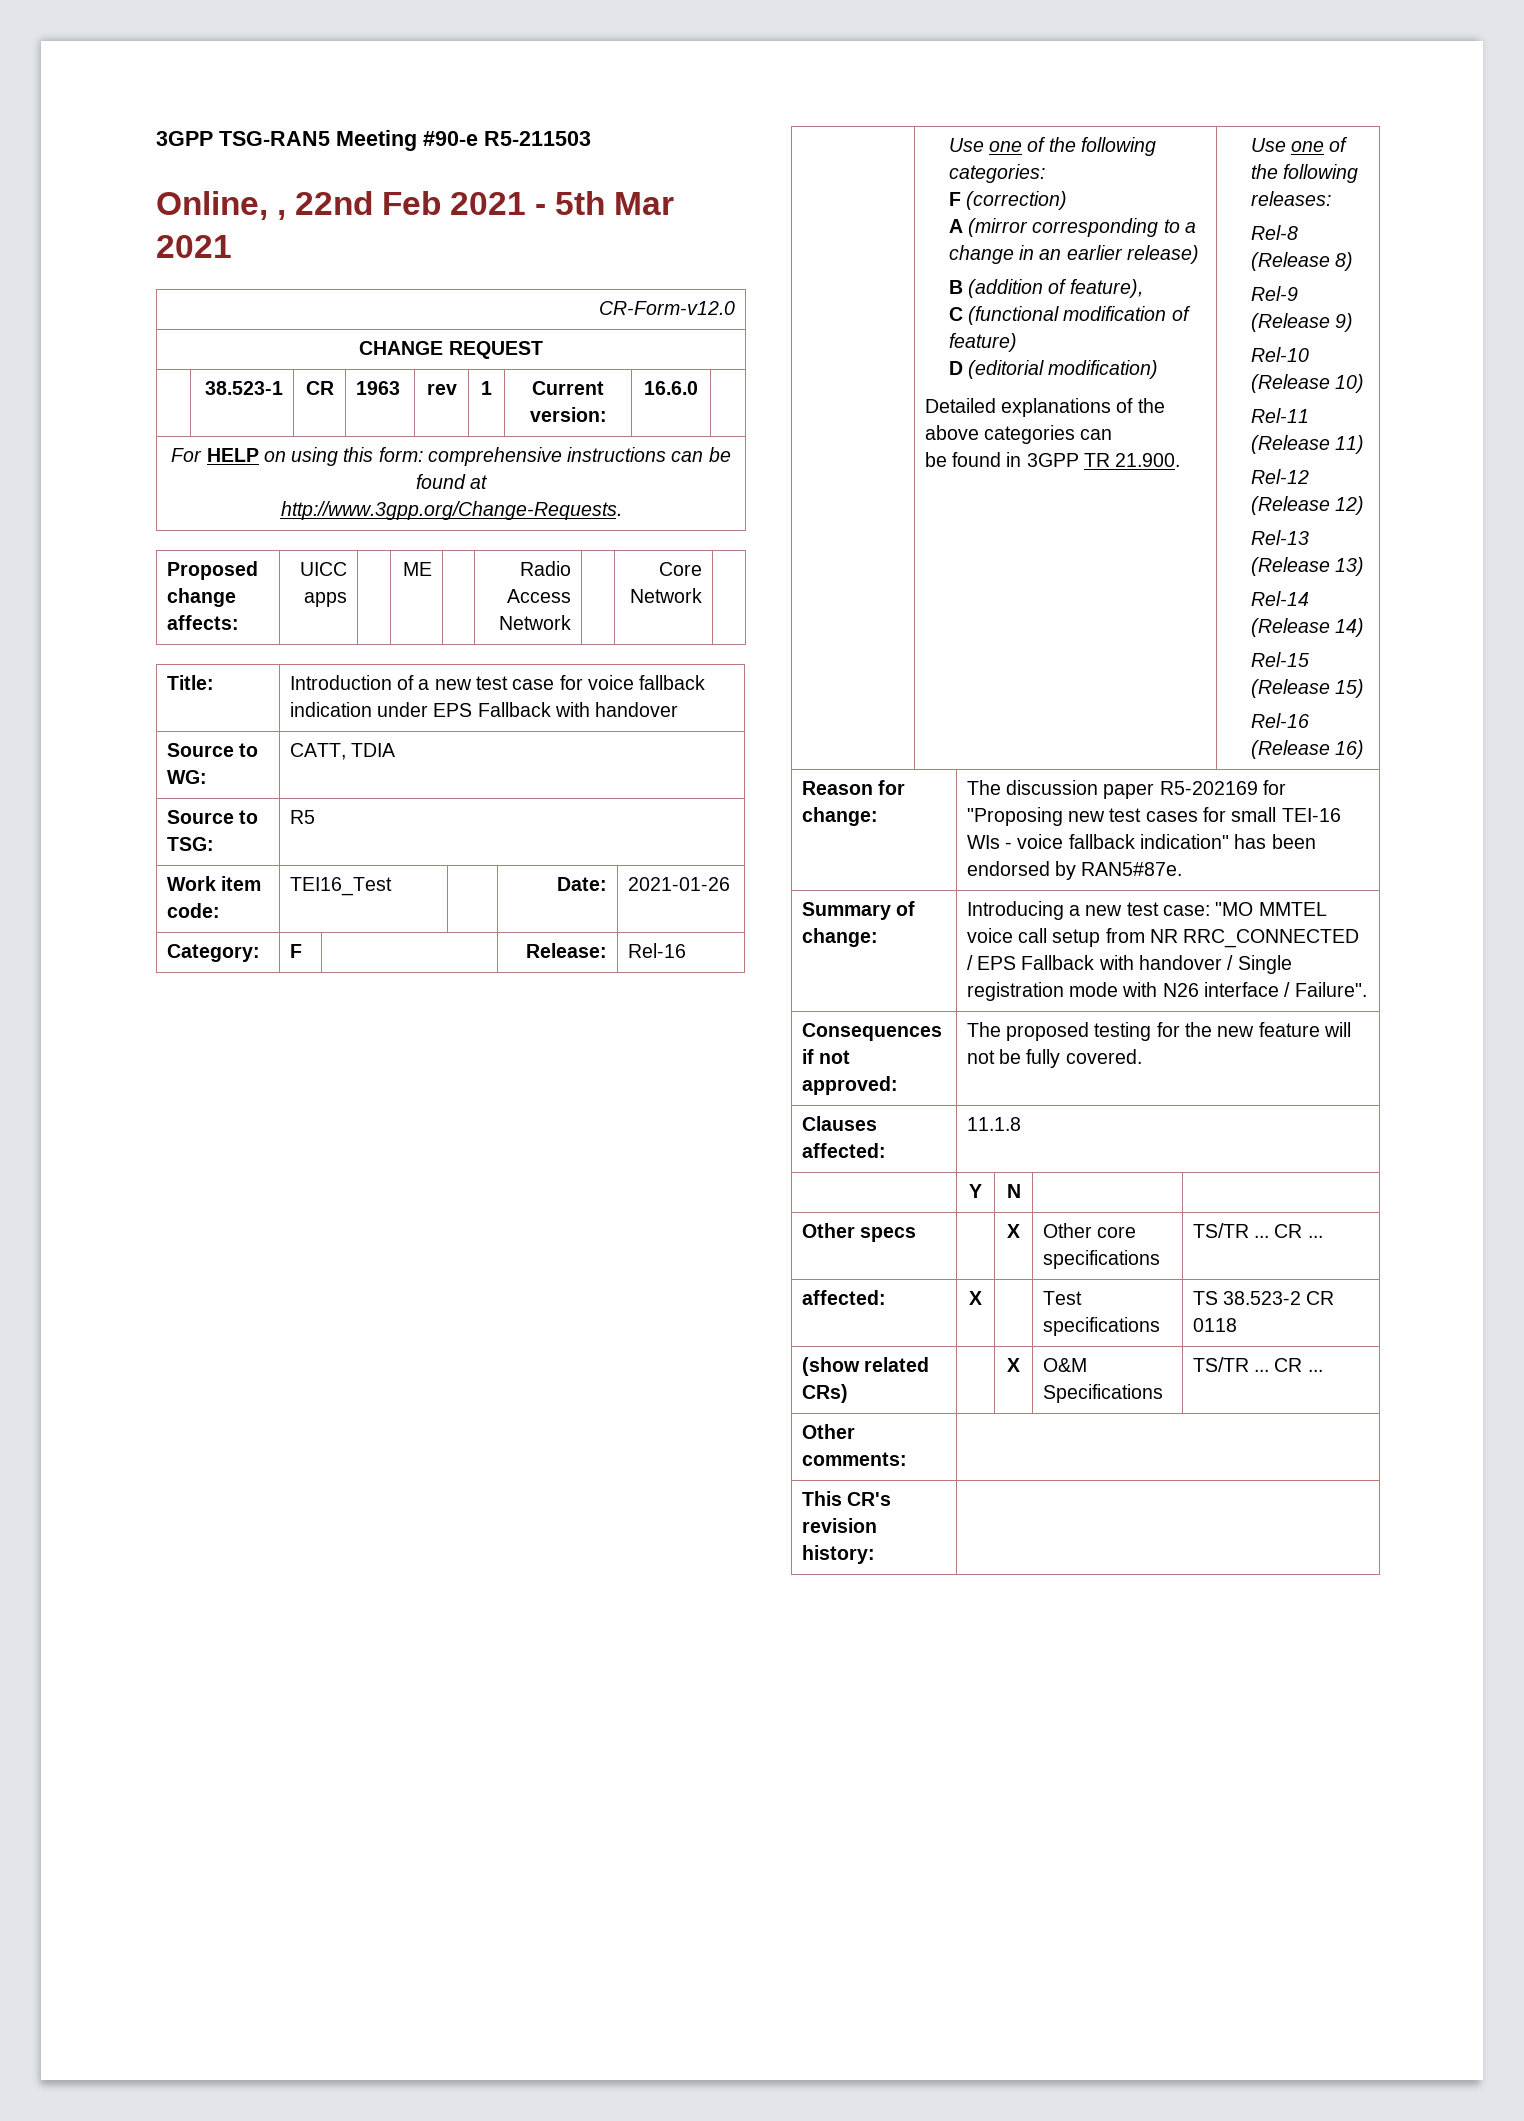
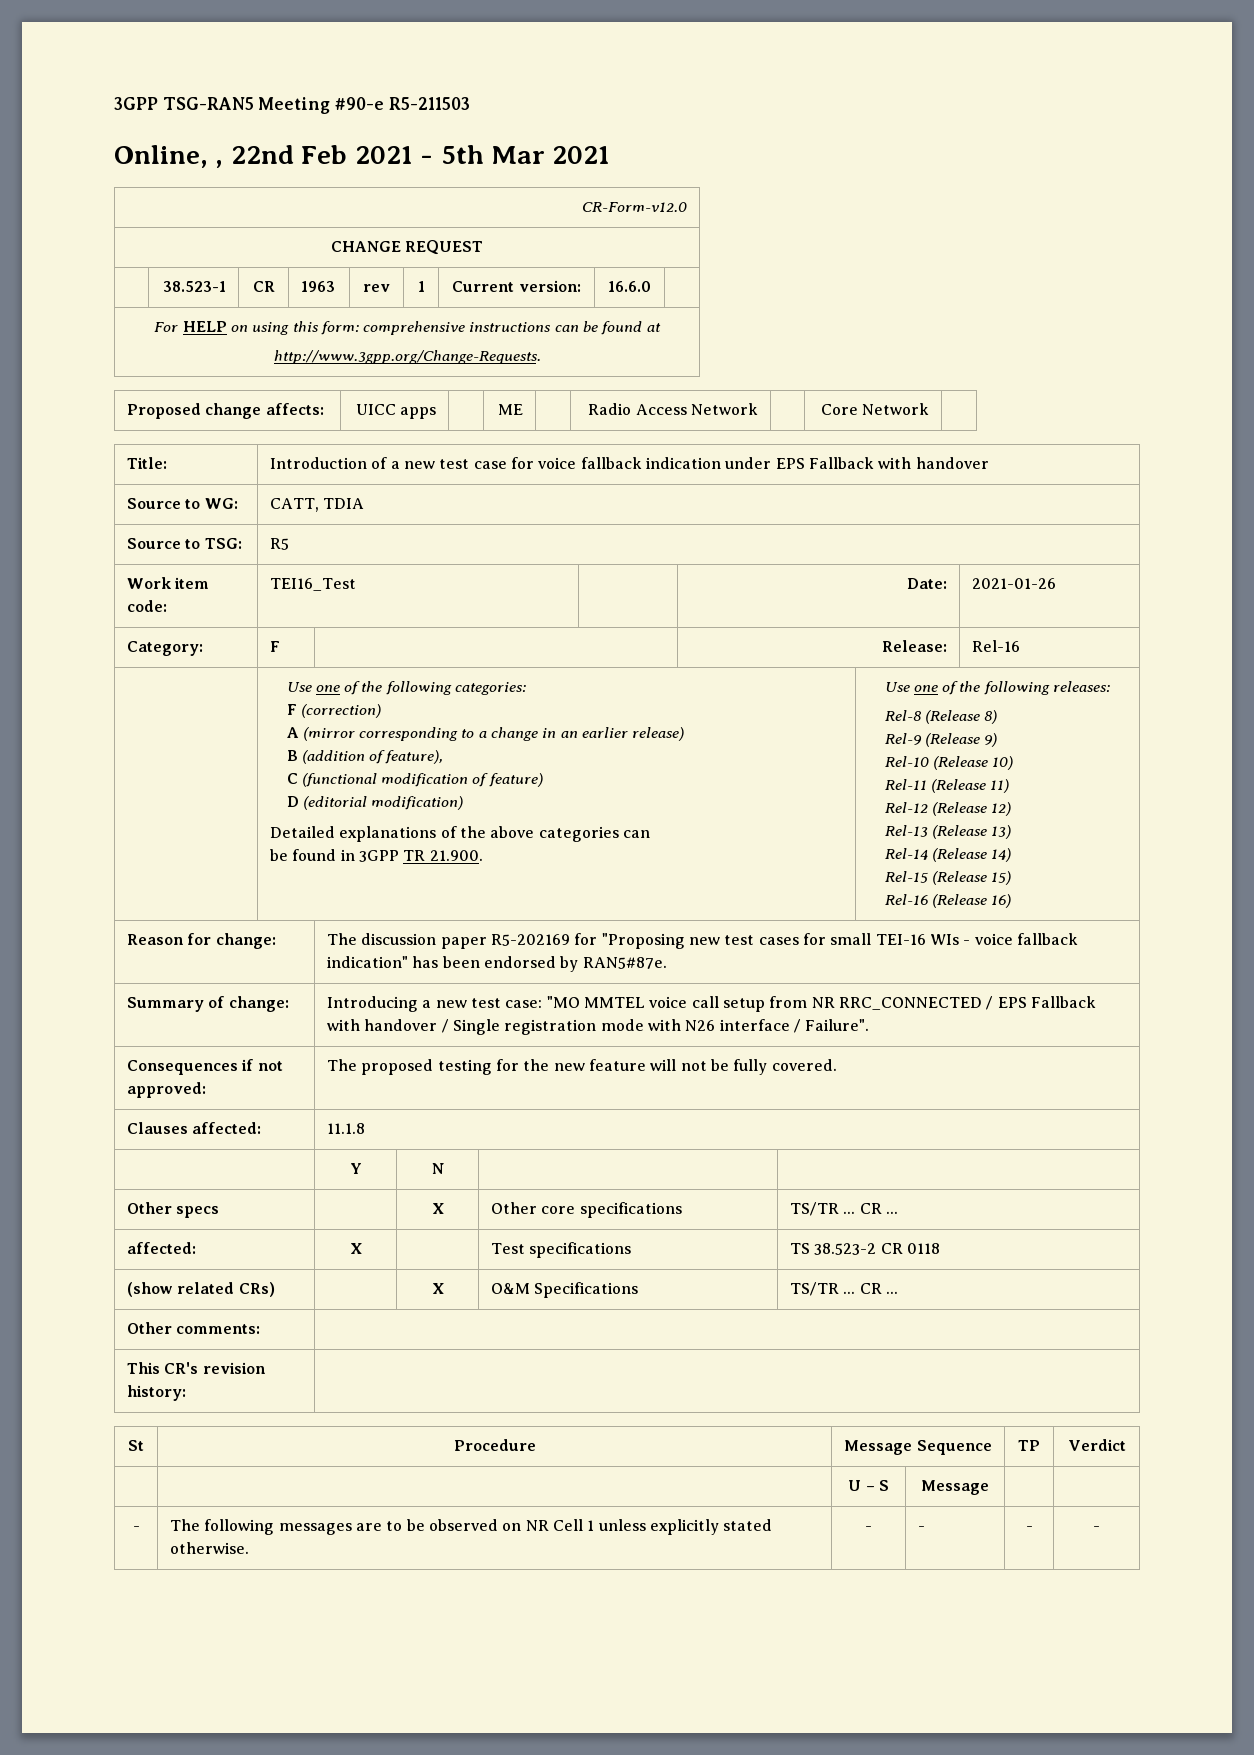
+ St | Procedure | Message Sequence | TP | Verdict
+ | | U – S | Message | |
+ - | The following messages are to be observed on NR Cell 1 unless explicitly stated otherwise. | - | - | - | -

